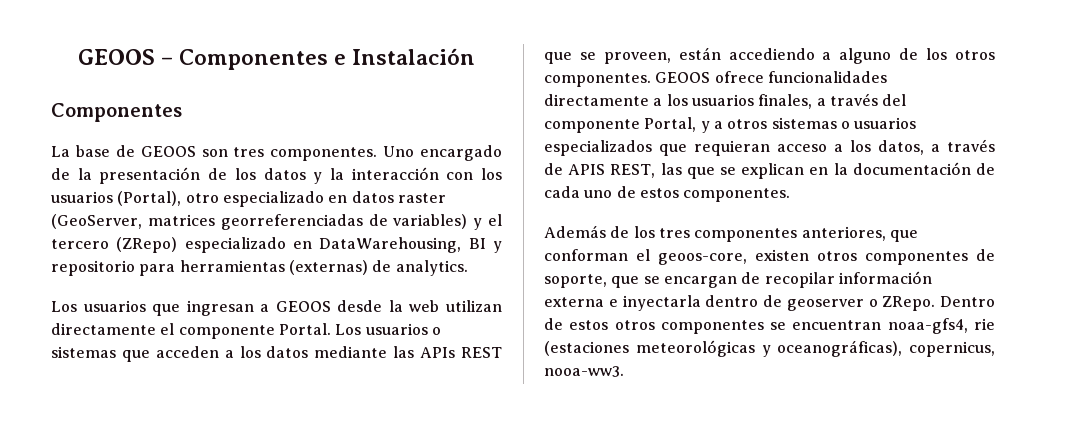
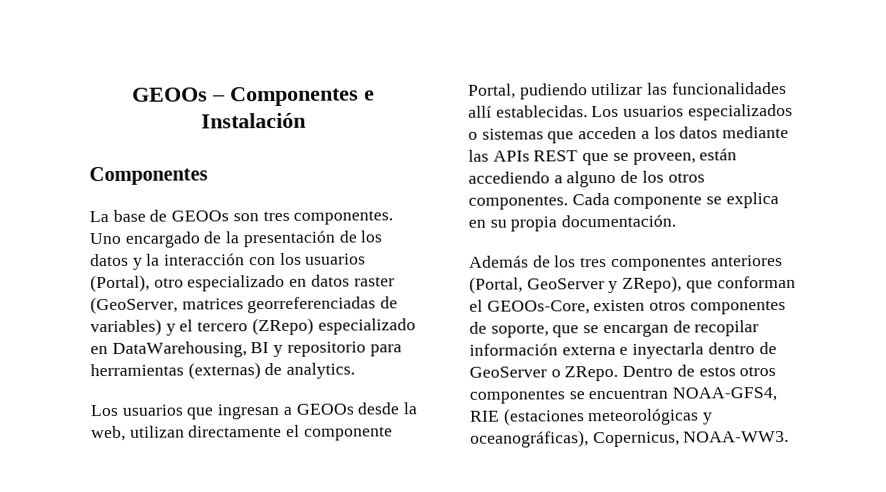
- GEOOS – Componentes e Instalación
+ GEOOs – Componentes e Instalación
- La base de GEOOS son tres componentes.
+ La base de GEOOs son tres componentes.
- Los usuarios que ingresan a GEOOS desde la web utilizan directamente el componente Portal. Los usuarios o sistemas que acceden a los datos mediante las APIs REST que se proveen, están accediendo a alguno de los otros componentes.
+ Los usuarios que ingresan a GEOOs desde la web, utilizan directamente el componente Portal, pudiendo utilizar las funcionalidades allí establecidas. Los usuarios especializados o sistemas que acceden a los datos mediante las APIs REST que se proveen, están accediendo a alguno de los otros componentes.
- GEOOS ofrece funcionalidades directamente a los usuarios finales, a través del componente Portal, y a otros sistemas o usuarios especializados que requieran acceso a los datos, a través de APIS REST, las que se explican en la documentación de cada uno de estos componentes.
+ Cada componente se explica en su propia documentación.
- Además de los tres componentes anteriores, que conforman el geoos-core, existen otros componentes de soporte, que se encargan de recopilar información externa e inyectarla dentro de geoserver o ZRepo.
+ Además de los tres componentes anteriores (Portal, GeoServer y ZRepo), que conforman el GEOOs-Core, existen otros componentes de soporte, que se encargan de recopilar información externa e inyectarla dentro de GeoServer o ZRepo.
- Dentro de estos otros componentes se encuentran noaa-gfs4, rie (estaciones meteorológicas y oceanográficas), copernicus, nooa-ww3.
+ Dentro de estos otros componentes se encuentran NOAA-GFS4, RIE (estaciones meteorológicas y oceanográficas), Copernicus, NOAA-WW3.

